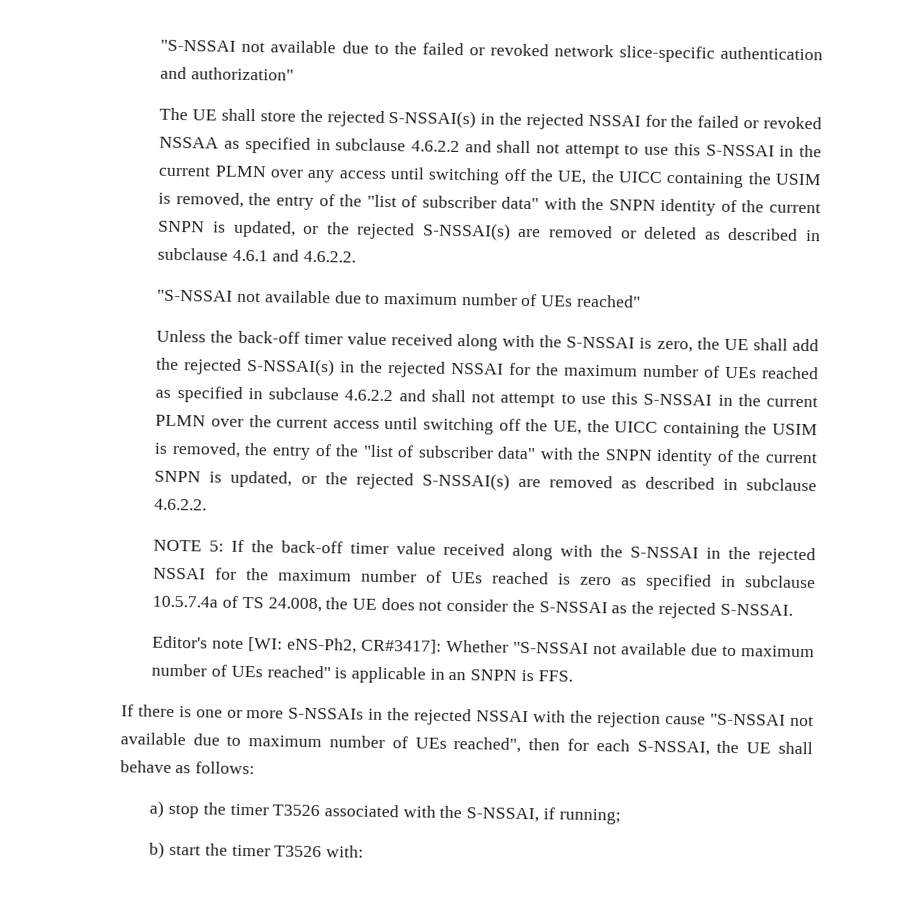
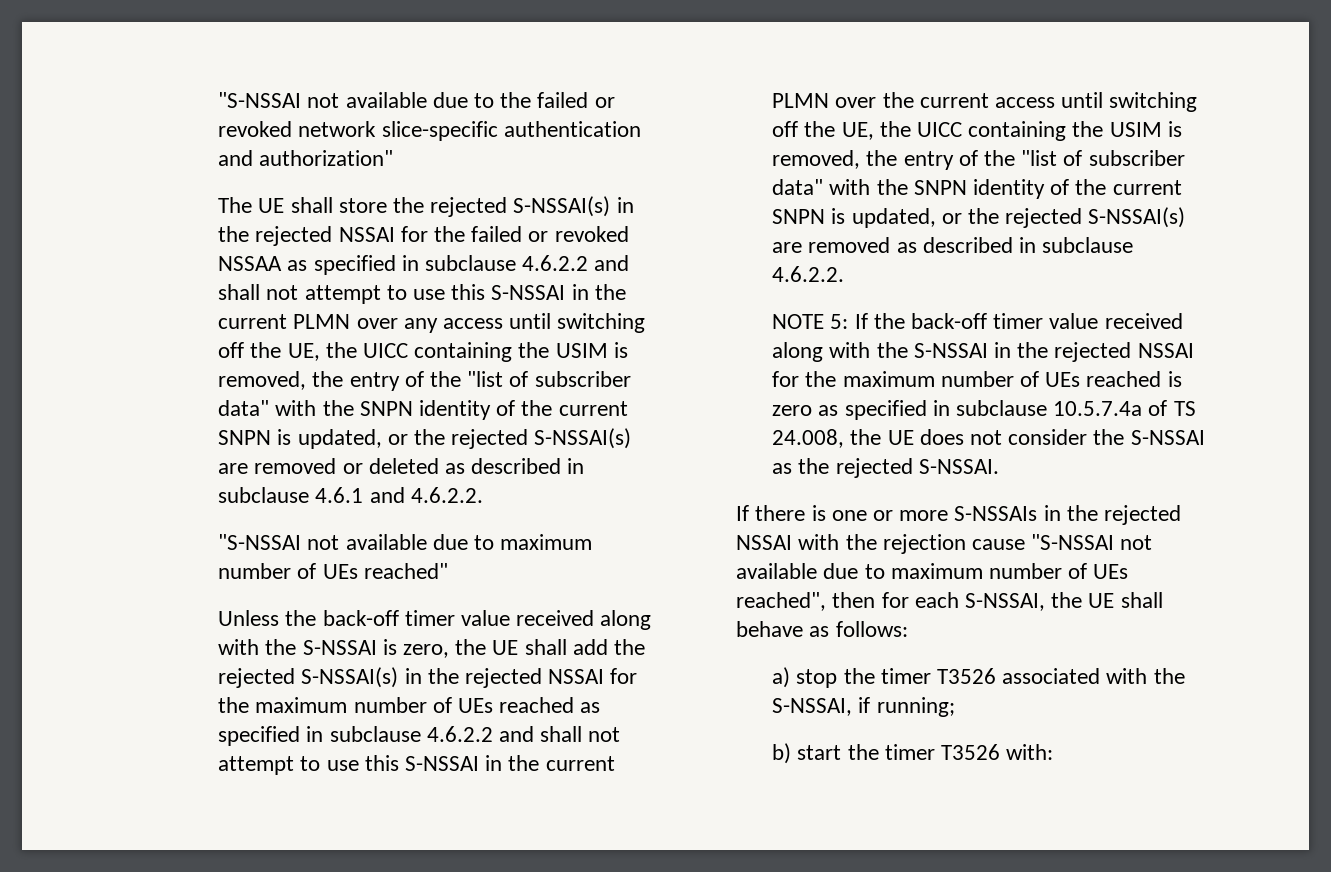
- Editor's note [WI: eNS-Ph2, CR#3417]: Whether "S-NSSAI not available due to maximum number of UEs reached" is applicable in an SNPN is FFS.

